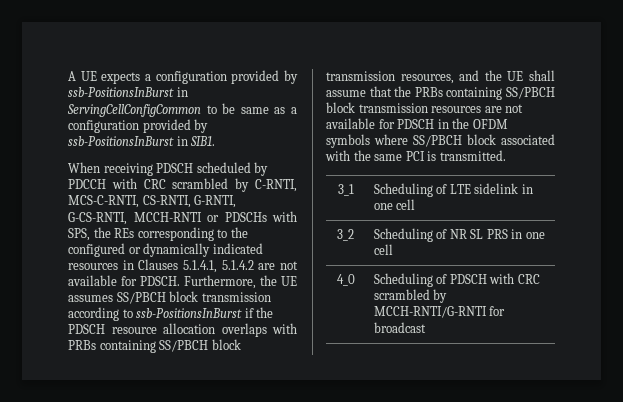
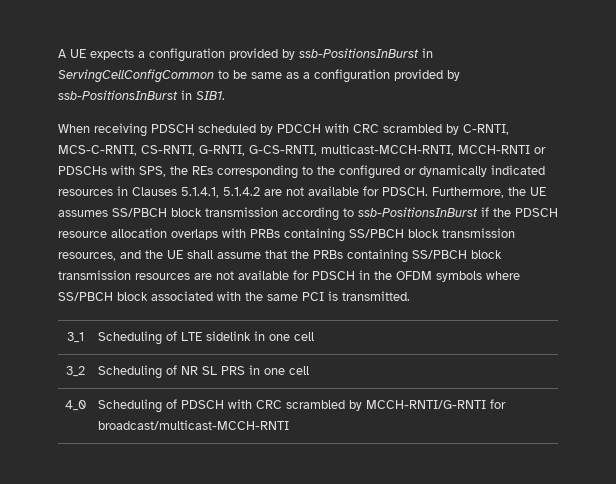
- When receiving PDSCH scheduled by PDCCH with CRC scrambled by C-RNTI, MCS-C-RNTI, CS-RNTI, G-RNTI, G-CS-RNTI, MCCH-RNTI or PDSCHs with SPS, the REs corresponding to the configured or dynamically indicated resources in Clauses 5.1.4.1, 5.1.4.2 are not available for PDSCH.
+ When receiving PDSCH scheduled by PDCCH with CRC scrambled by C-RNTI, MCS-C-RNTI, CS-RNTI, G-RNTI, G-CS-RNTI, multicast-MCCH-RNTI, MCCH-RNTI or PDSCHs with SPS, the REs corresponding to the configured or dynamically indicated resources in Clauses 5.1.4.1, 5.1.4.2 are not available for PDSCH.
- 4_0 | Scheduling of PDSCH with CRC scrambled by MCCH-RNTI/G-RNTI for broadcast
+ 4_0 | Scheduling of PDSCH with CRC scrambled by MCCH-RNTI/G-RNTI for broadcast/multicast-MCCH-RNTI

